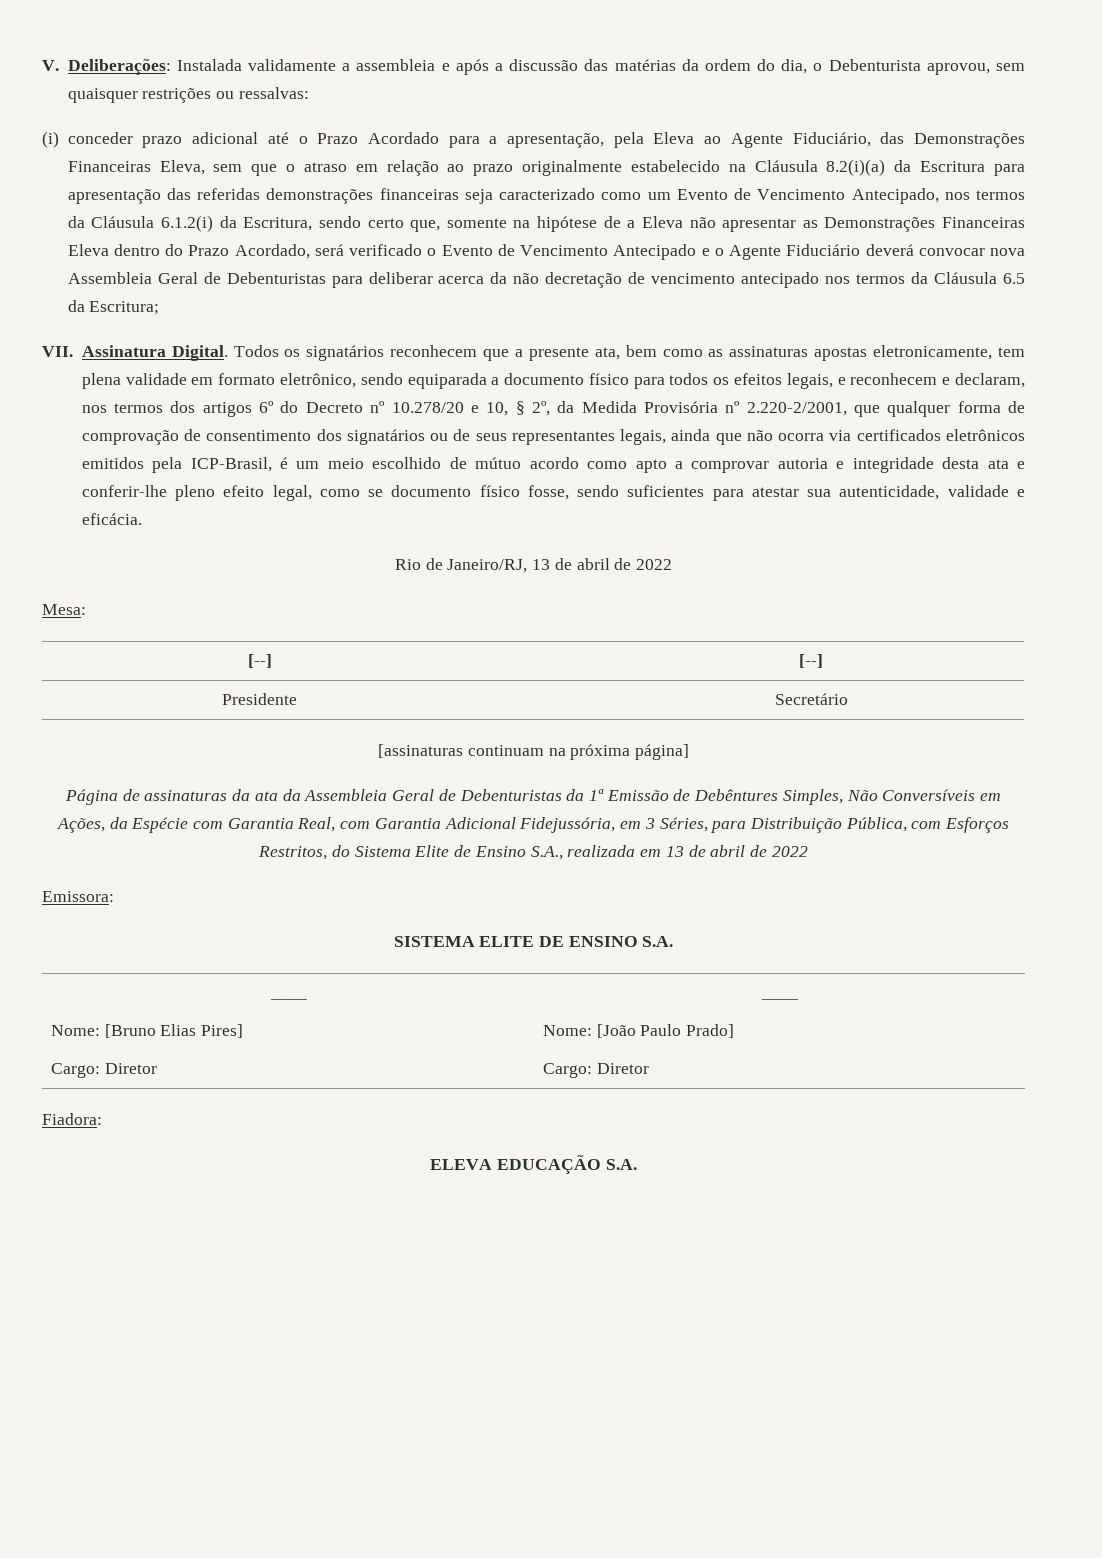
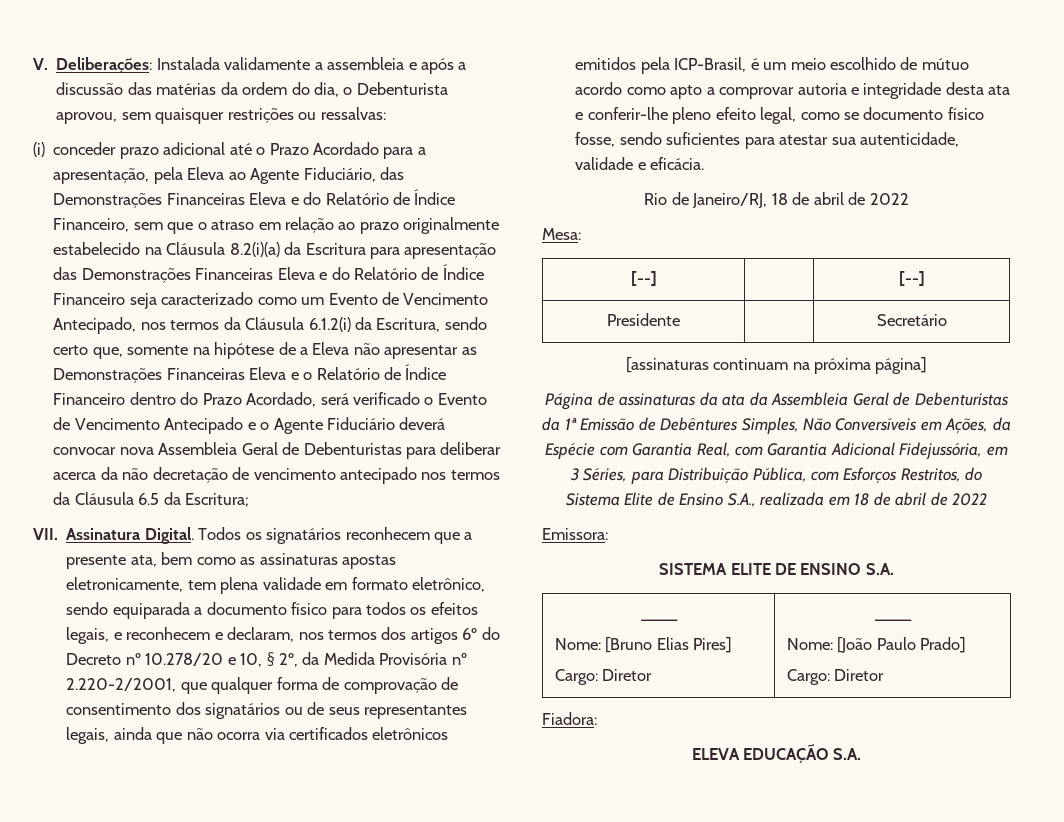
- (i) conceder prazo adicional até o Prazo Acordado para a apresentação, pela Eleva ao Agente Fiduciário, das Demonstrações Financeiras Eleva, sem que o atraso em relação ao prazo originalmente estabelecido na Cláusula 8.2(i)(a) da Escritura para apresentação das referidas demonstrações financeiras seja caracterizado como um Evento de Vencimento Antecipado, nos termos da Cláusula 6.1.2(i) da Escritura, sendo certo que, somente na hipótese de a Eleva não apresentar as Demonstrações Financeiras Eleva dentro do Prazo Acordado, será verificado o Evento de Vencimento Antecipado e o Agente Fiduciário deverá convocar nova Assembleia Geral de Debenturistas para deliberar acerca da não decretação de vencimento antecipado nos termos da Cláusula 6.5 da Escritura;
+ (i) conceder prazo adicional até o Prazo Acordado para a apresentação, pela Eleva ao Agente Fiduciário, das Demonstrações Financeiras Eleva e do Relatório de Índice Financeiro, sem que o atraso em relação ao prazo originalmente estabelecido na Cláusula 8.2(i)(a) da Escritura para apresentação das Demonstrações Financeiras Eleva e do Relatório de Índice Financeiro seja caracterizado como um Evento de Vencimento Antecipado, nos termos da Cláusula 6.1.2(i) da Escritura, sendo certo que, somente na hipótese de a Eleva não apresentar as Demonstrações Financeiras Eleva e o Relatório de Índice Financeiro dentro do Prazo Acordado, será verificado o Evento de Vencimento Antecipado e o Agente Fiduciário deverá convocar nova Assembleia Geral de Debenturistas para deliberar acerca da não decretação de vencimento antecipado nos termos da Cláusula 6.5 da Escritura;
- Rio de Janeiro/RJ, 13 de abril de 2022
+ Rio de Janeiro/RJ, 18 de abril de 2022
- Página de assinaturas da ata da Assembleia Geral de Debenturistas da 1ª Emissão de Debêntures Simples, Não Conversíveis em Ações, da Espécie com Garantia Real, com Garantia Adicional Fidejussória, em 3 Séries, para Distribuição Pública, com Esforços Restritos, do Sistema Elite de Ensino S.A., realizada em 13 de abril de 2022
+ Página de assinaturas da ata da Assembleia Geral de Debenturistas da 1ª Emissão de Debêntures Simples, Não Conversíveis em Ações, da Espécie com Garantia Real, com Garantia Adicional Fidejussória, em 3 Séries, para Distribuição Pública, com Esforços Restritos, do Sistema Elite de Ensino S.A., realizada em 18 de abril de 2022

